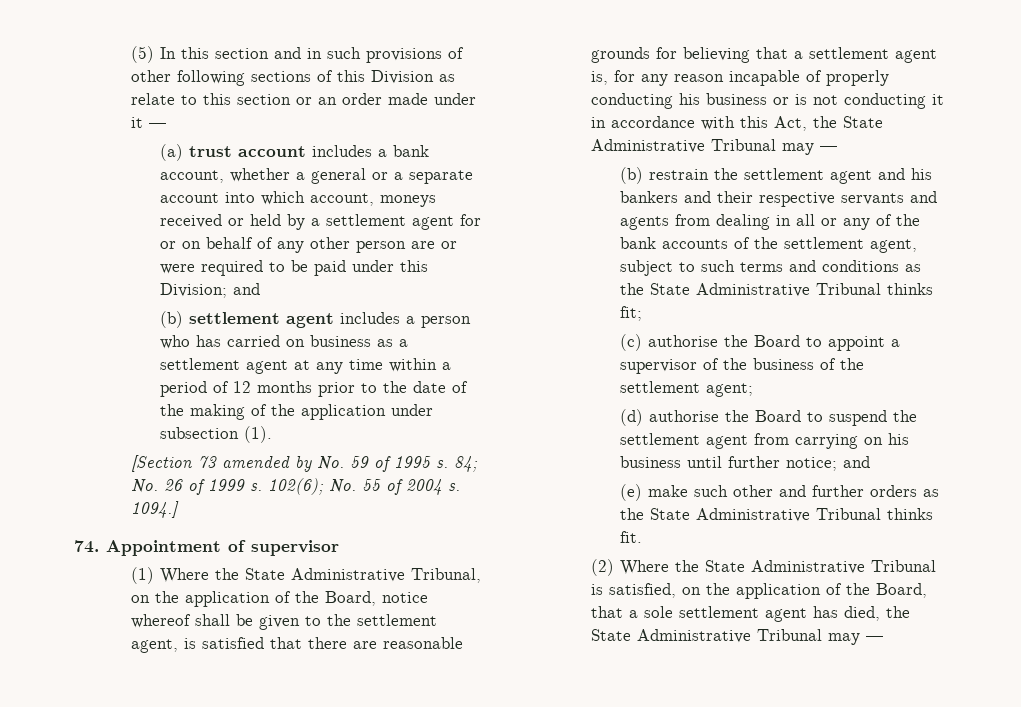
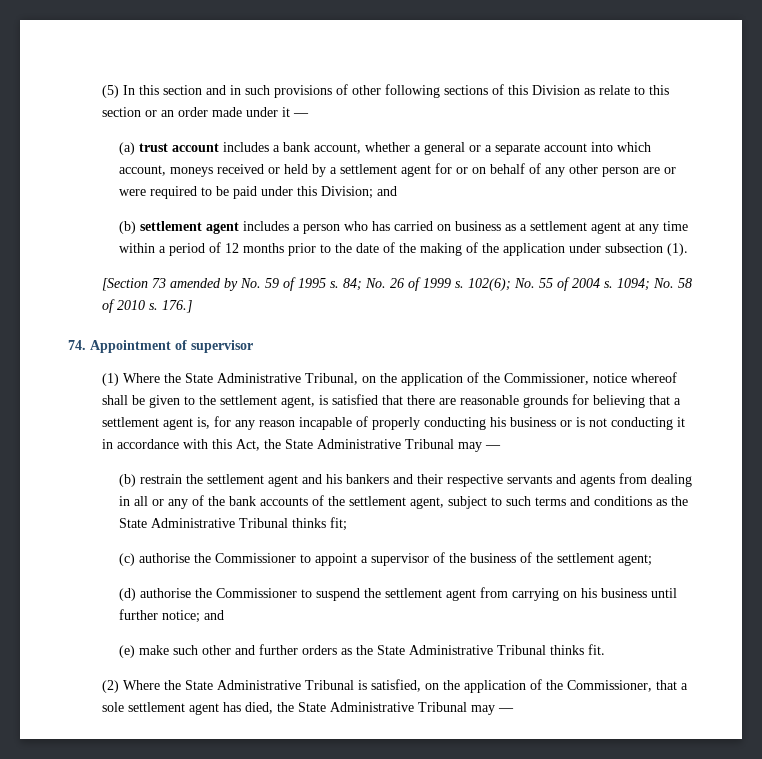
- 1094.]
+ 1094; No. 58 of 2010 s. 176.]
- (1) Where the State Administrative Tribunal, on the application of the Board, notice whereof shall be given to the settlement agent, is satisfied that there are reasonable grounds for believing that a settlement agent is, for any reason incapable of properly conducting his business or is not conducting it in accordance with this Act, the State Administrative Tribunal may —
+ (1) Where the State Administrative Tribunal, on the application of the Commissioner, notice whereof shall be given to the settlement agent, is satisfied that there are reasonable grounds for believing that a settlement agent is, for any reason incapable of properly conducting his business or is not conducting it in accordance with this Act, the State Administrative Tribunal may —
- (c) authorise the Board to appoint a supervisor of the business of the settlement agent;
+ (c) authorise the Commissioner to appoint a supervisor of the business of the settlement agent;
- (d) authorise the Board to suspend the settlement agent from carrying on his business until further notice; and
+ (d) authorise the Commissioner to suspend the settlement agent from carrying on his business until further notice; and
- (2) Where the State Administrative Tribunal is satisfied, on the application of the Board, that a sole settlement agent has died, the State Administrative Tribunal may —
+ (2) Where the State Administrative Tribunal is satisfied, on the application of the Commissioner, that a sole settlement agent has died, the State Administrative Tribunal may —

